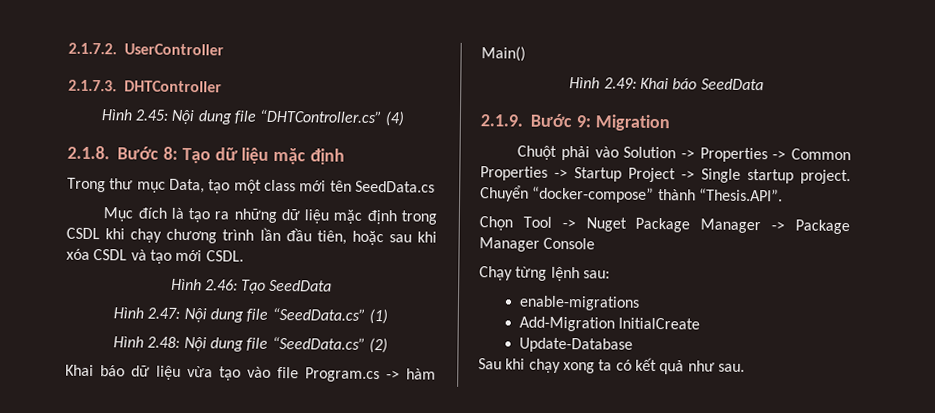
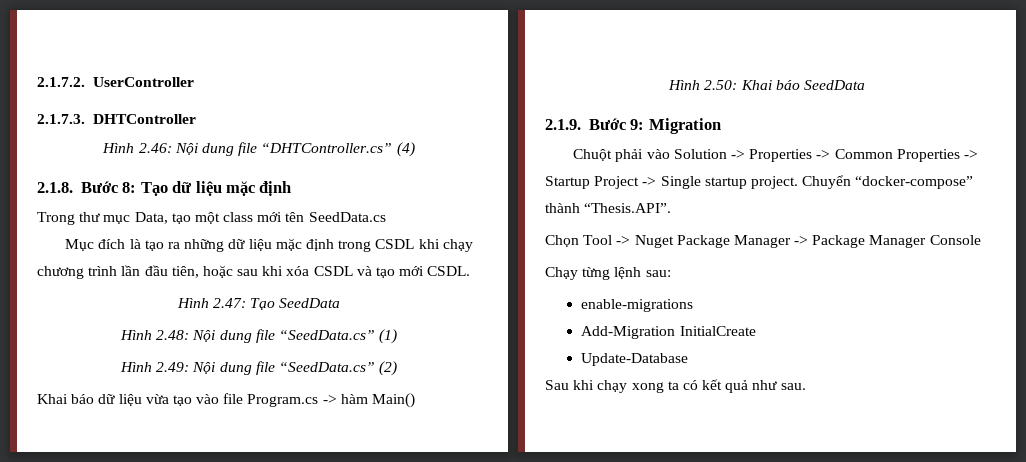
- Hình 2.45: Nội dung file “DHTController.cs” (4)
+ Hình 2.46: Nội dung file “DHTController.cs” (4)
- Hình 2.46: Tạo SeedData
+ Hình 2.47: Tạo SeedData
- Hình 2.47: Nội dung file “SeedData.cs” (1)
+ Hình 2.48: Nội dung file “SeedData.cs” (1)
- Hình 2.48: Nội dung file “SeedData.cs” (2)
+ Hình 2.49: Nội dung file “SeedData.cs” (2)
- Hình 2.49: Khai báo SeedData
+ Hình 2.50: Khai báo SeedData

